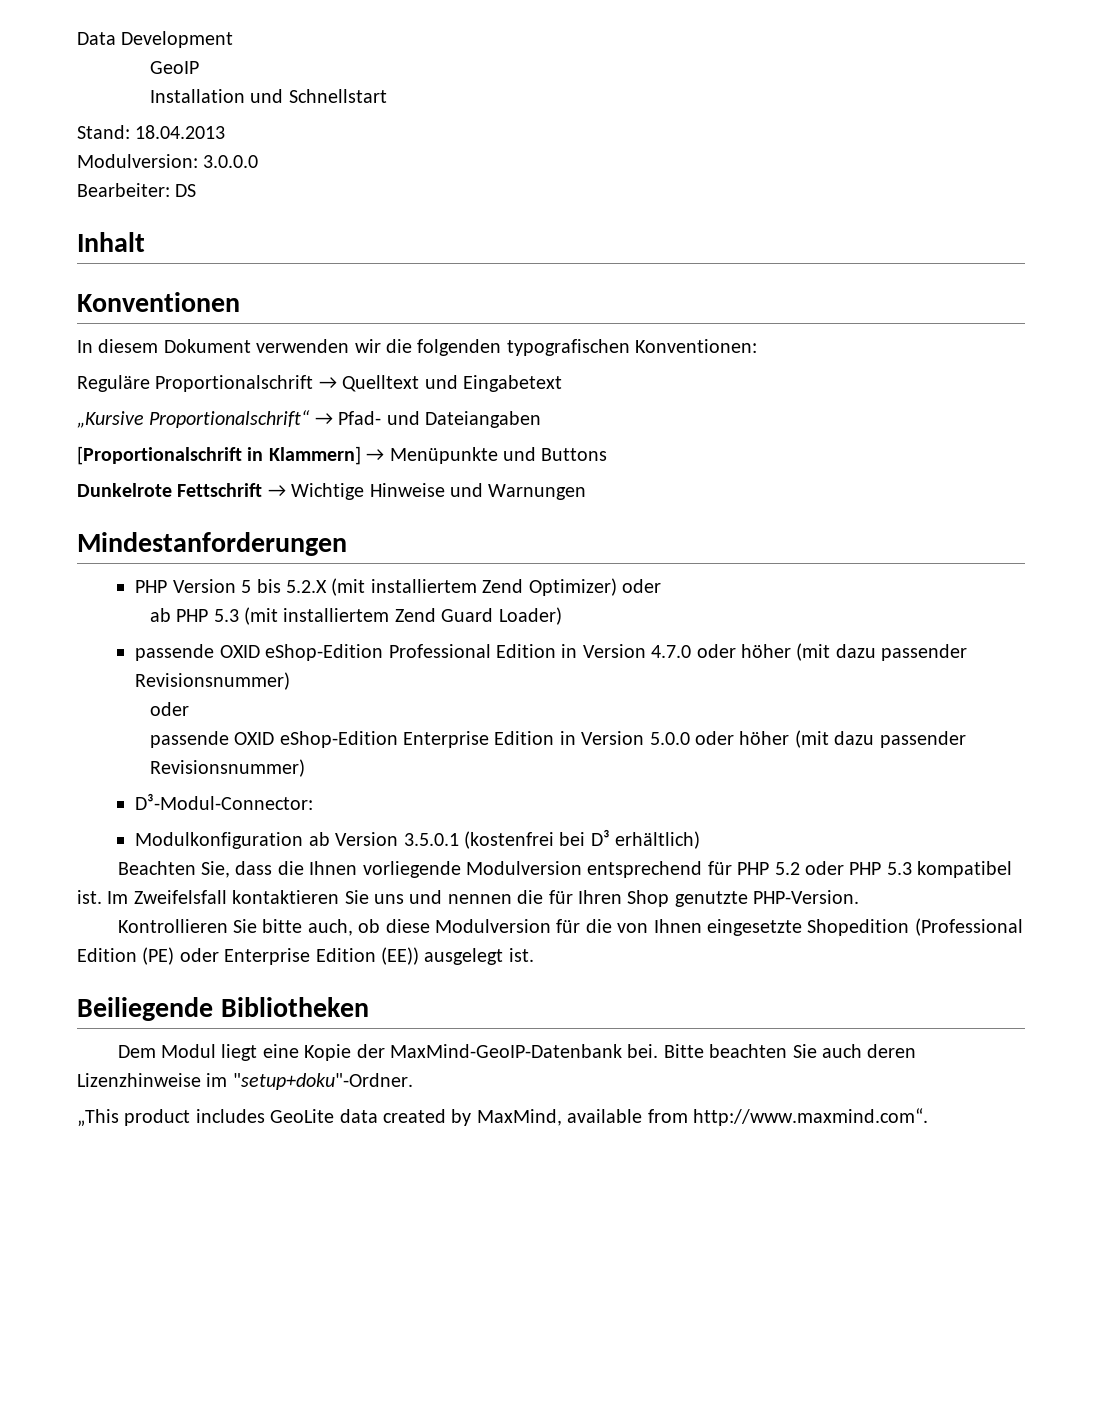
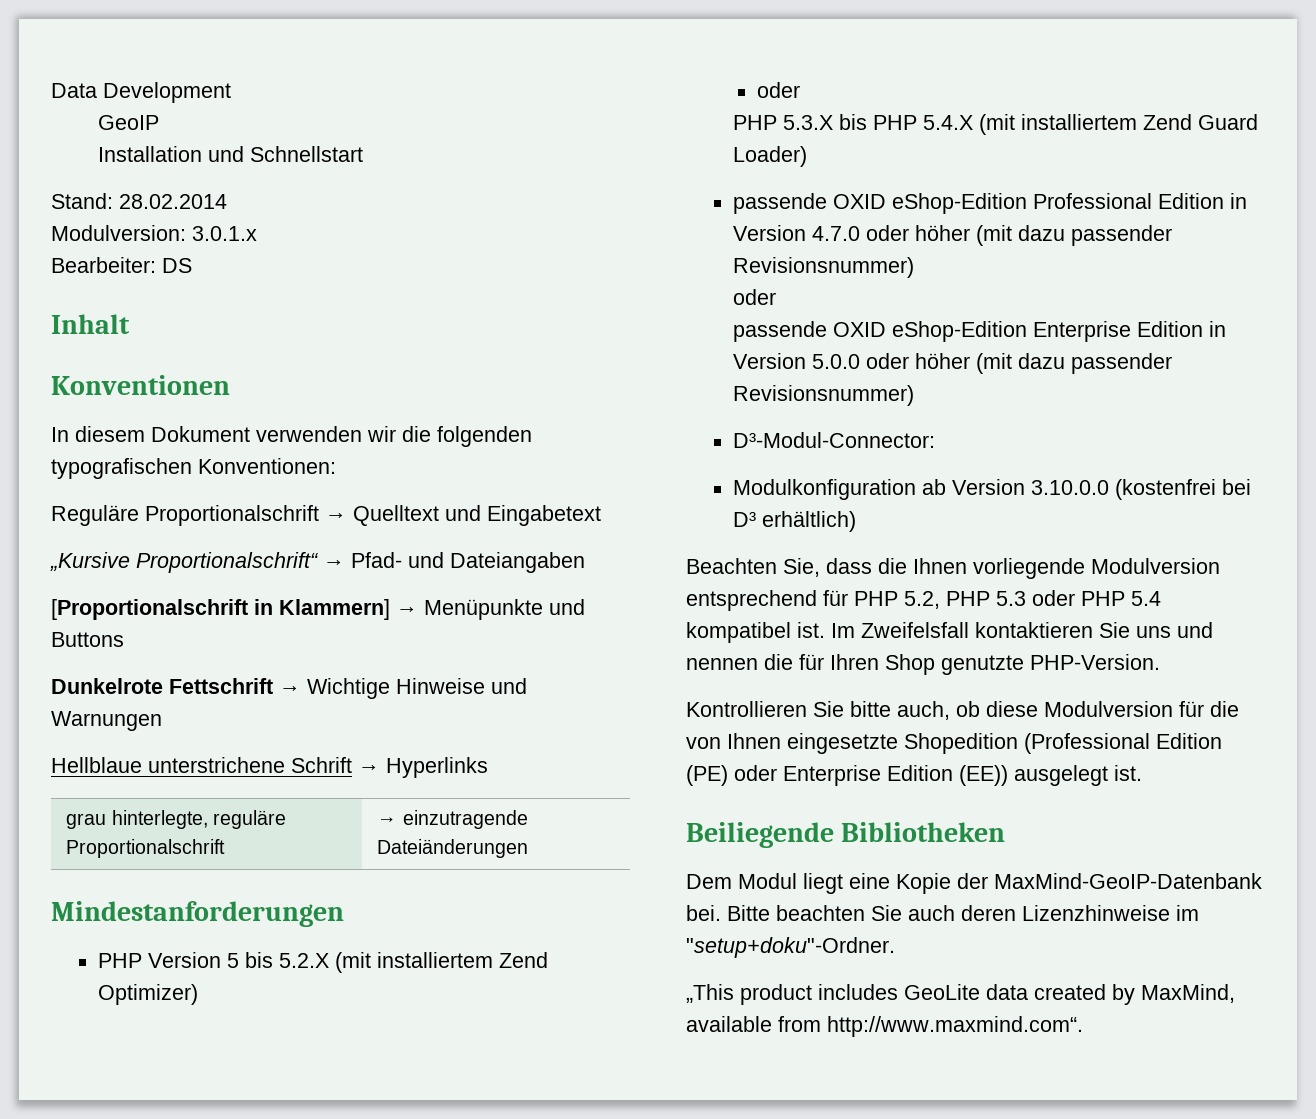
- Stand: 18.04.2013
+ Stand: 28.02.2014
- Modulversion: 3.0.0.0
+ Modulversion: 3.0.1.x
+ Hellblaue unterstrichene Schrift → Hyperlinks
+ grau hinterlegte, reguläre Proportionalschrift | → einzutragende Dateiänderungen
- PHP Version 5 bis 5.2.X (mit installiertem Zend Optimizer) oder
- ab PHP 5.3 (mit installiertem Zend Guard Loader)
+ PHP Version 5 bis 5.2.X (mit installiertem Zend Optimizer)
+ oder
+ PHP 5.3.X bis PHP 5.4.X (mit installiertem Zend Guard Loader)
- Modulkonfiguration ab Version 3.5.0.1 (kostenfrei bei D³ erhältlich)
+ Modulkonfiguration ab Version 3.10.0.0 (kostenfrei bei D³ erhältlich)
- Beachten Sie, dass die Ihnen vorliegende Modulversion entsprechend für PHP 5.2 oder PHP 5.3 kompatibel ist.
+ Beachten Sie, dass die Ihnen vorliegende Modulversion entsprechend für PHP 5.2, PHP 5.3 oder PHP 5.4 kompatibel ist.

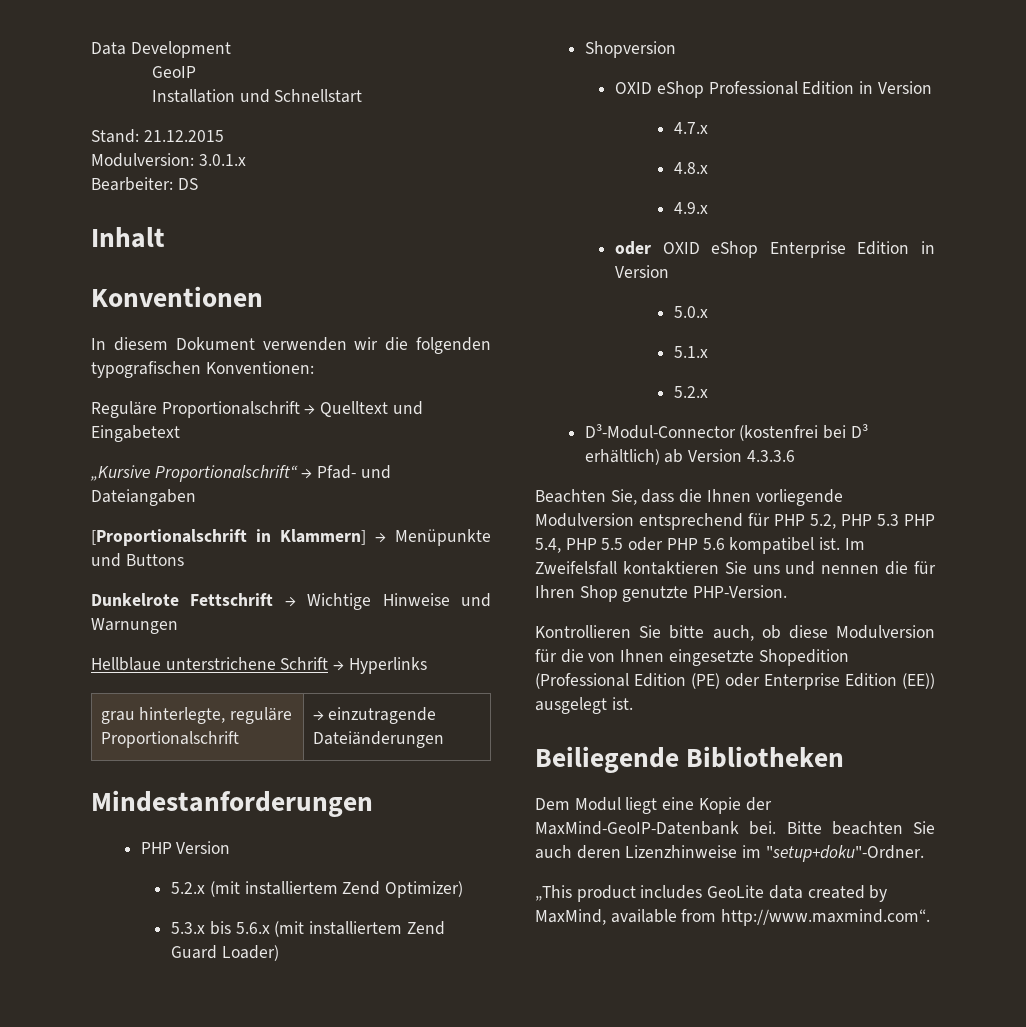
- Stand: 28.02.2014
+ Stand: 21.12.2015
- PHP Version 5 bis 5.2.X (mit installiertem Zend Optimizer)
- oder
- PHP 5.3.X bis PHP 5.4.X (mit installiertem Zend Guard Loader)
+ PHP Version
+ 5.2.x (mit installiertem Zend Optimizer)
+ 5.3.x bis 5.6.x (mit installiertem Zend Guard Loader)
- passende OXID eShop-Edition Professional Edition in Version 4.7.0 oder höher (mit dazu passender Revisionsnummer)
- oder
- passende OXID eShop-Edition Enterprise Edition in Version 5.0.0 oder höher (mit dazu passender Revisionsnummer)
- D³-Modul-Connector:
- Modulkonfiguration ab Version 3.10.0.0 (kostenfrei bei D³ erhältlich)
+ Shopversion
+ OXID eShop Professional Edition in Version
+ 4.7.x
+ 4.8.x
+ 4.9.x
+ oder OXID eShop Enterprise Edition in Version
+ 5.0.x
+ 5.1.x
+ 5.2.x
+ D³-Modul-Connector (kostenfrei bei D³ erhältlich) ab Version 4.3.3.6
- Beachten Sie, dass die Ihnen vorliegende Modulversion entsprechend für PHP 5.2, PHP 5.3 oder PHP 5.4 kompatibel ist.
+ Beachten Sie, dass die Ihnen vorliegende Modulversion entsprechend für PHP 5.2, PHP 5.3 PHP 5.4, PHP 5.5 oder PHP 5.6 kompatibel ist.

